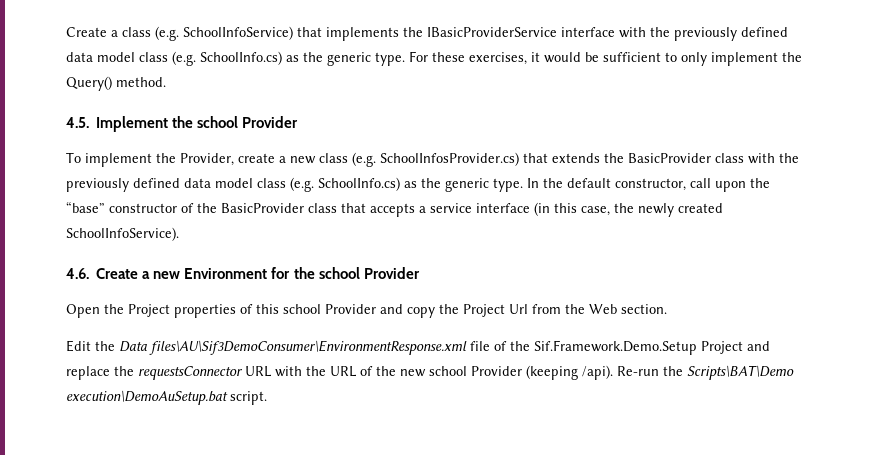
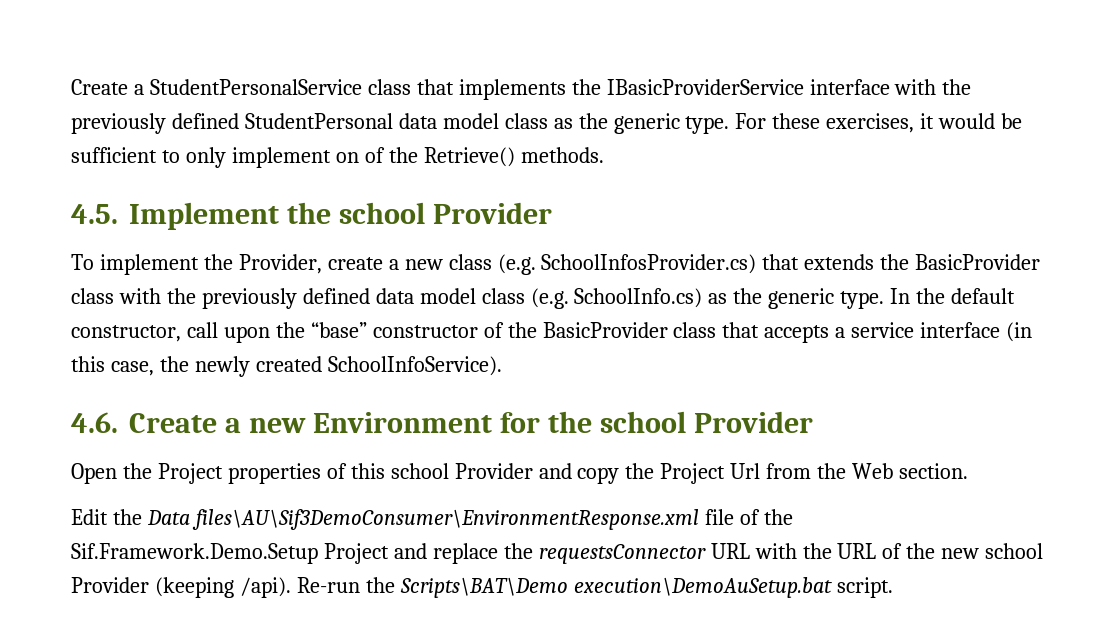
- Create a class (e.g. SchoolInfoService) that implements the IBasicProviderService interface with the previously defined data model class (e.g. SchoolInfo.cs) as the generic type.
+ Create a StudentPersonalService class that implements the IBasicProviderService interface with the previously defined StudentPersonal data model class as the generic type.
- For these exercises, it would be sufficient to only implement the Query() method.
+ For these exercises, it would be sufficient to only implement on of the Retrieve() methods.

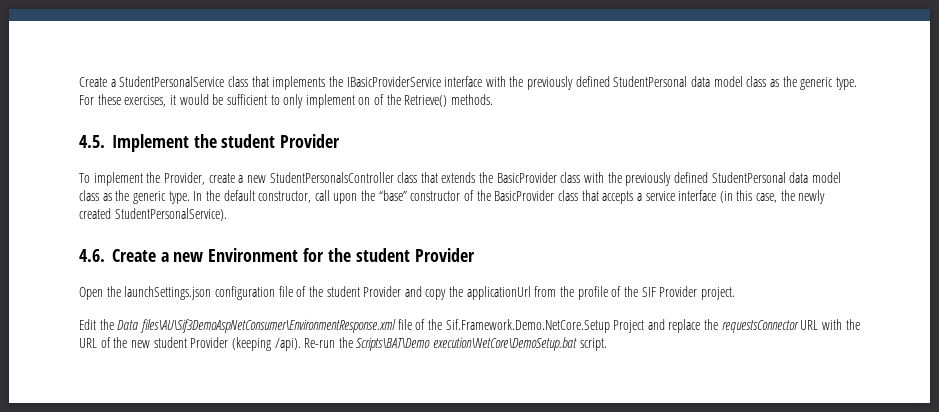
- 4.5. Implement the school Provider
+ 4.5. Implement the student Provider
- To implement the Provider, create a new class (e.g. SchoolInfosProvider.cs) that extends the BasicProvider class with the previously defined data model class (e.g. SchoolInfo.cs) as the generic type.
+ To implement the Provider, create a new StudentPersonalsController class that extends the BasicProvider class with the previously defined StudentPersonal data model class as the generic type.
- In the default constructor, call upon the “base” constructor of the BasicProvider class that accepts a service interface (in this case, the newly created SchoolInfoService).
+ In the default constructor, call upon the “base” constructor of the BasicProvider class that accepts a service interface (in this case, the newly created StudentPersonalService).
- 4.6. Create a new Environment for the school Provider
+ 4.6. Create a new Environment for the student Provider
- Open the Project properties of this school Provider and copy the Project Url from the Web section.
+ Open the launchSettings.json configuration file of the student Provider and copy the applicationUrl from the profile of the SIF Provider project.
- Edit the Data files\AU\Sif3DemoConsumer\EnvironmentResponse.xml file of the Sif.Framework.Demo.Setup Project and replace the requestsConnector URL with the URL of the new school Provider (keeping /api).
+ Edit the Data files\AU\Sif3DemoAspNetConsumer\EnvironmentResponse.xml file of the Sif.Framework.Demo.NetCore.Setup Project and replace the requestsConnector URL with the URL of the new student Provider (keeping /api).
- Re-run the Scripts\BAT\Demo execution\DemoAuSetup.bat script.
+ Re-run the Scripts\BAT\Demo execution\NetCore\DemoSetup.bat script.

